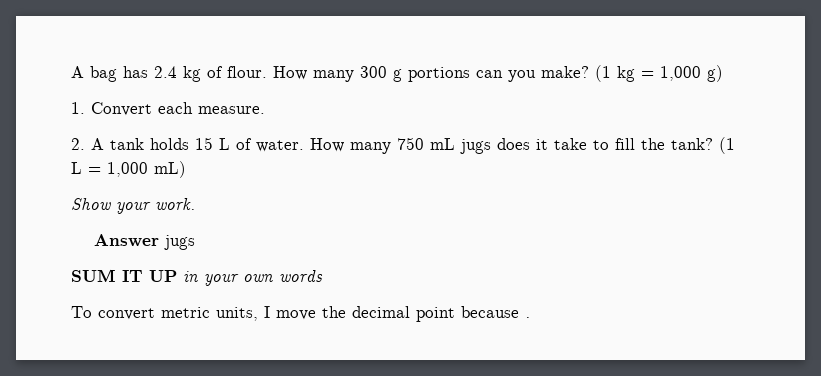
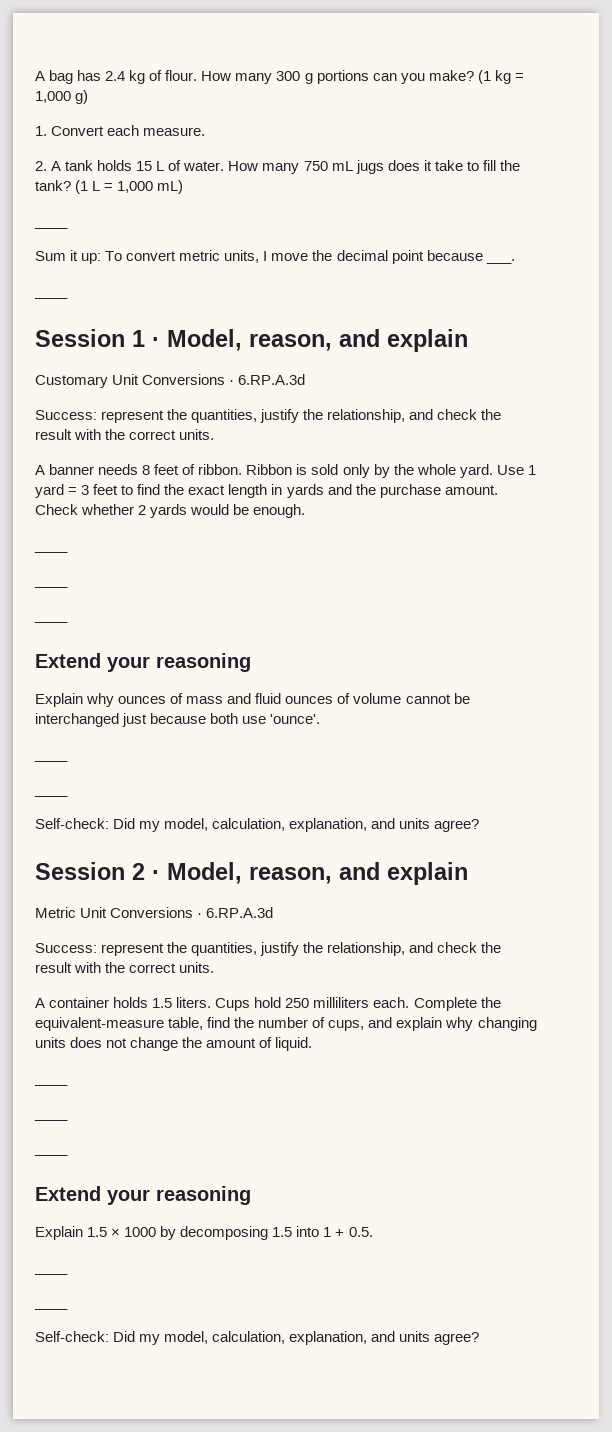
  (1 L = 1,000 mL)
- Show your work.
- Answer jugs
- SUM IT UP in your own words
- To convert metric units, I move the decimal point because .
+ ____
+ Sum it up: To convert metric units, I move the decimal point because ___.
+ ____
+ Session 1 · Model, reason, and explain
+ Customary Unit Conversions · 6.RP.A.3d
+ Success: represent the quantities, justify the relationship, and check the result with the correct units.
+ A banner needs 8 feet of ribbon. Ribbon is sold only by the whole yard. Use 1 yard = 3 feet to find the exact length in yards and the purchase amount. Check whether 2 yards would be enough.
+ ____
+ ____
+ ____
+ Extend your reasoning
+ Explain why ounces of mass and fluid ounces of volume cannot be interchanged just because both use 'ounce'.
+ ____
+ ____
+ Self-check: Did my model, calculation, explanation, and units agree?
+ Session 2 · Model, reason, and explain
+ Metric Unit Conversions · 6.RP.A.3d
+ Success: represent the quantities, justify the relationship, and check the result with the correct units.
+ A container holds 1.5 liters. Cups hold 250 milliliters each. Complete the equivalent-measure table, find the number of cups, and explain why changing units does not change the amount of liquid.
+ ____
+ ____
+ ____
+ Extend your reasoning
+ Explain 1.5 × 1000 by decomposing 1.5 into 1 + 0.5.
+ ____
+ ____
+ Self-check: Did my model, calculation, explanation, and units agree?

